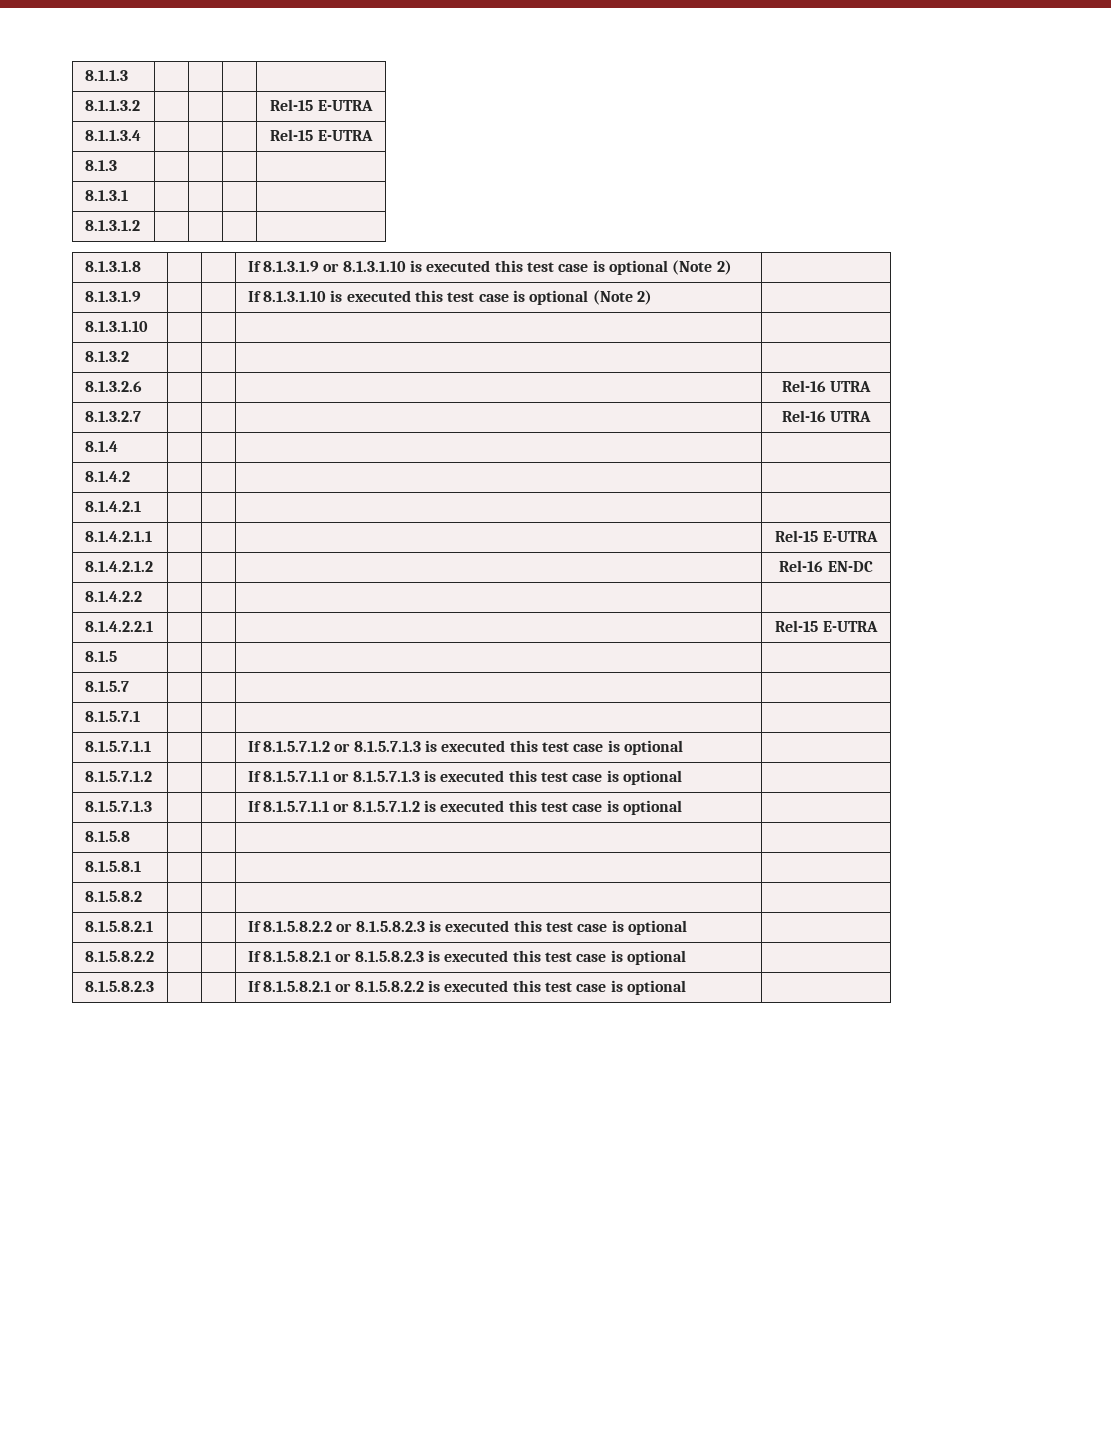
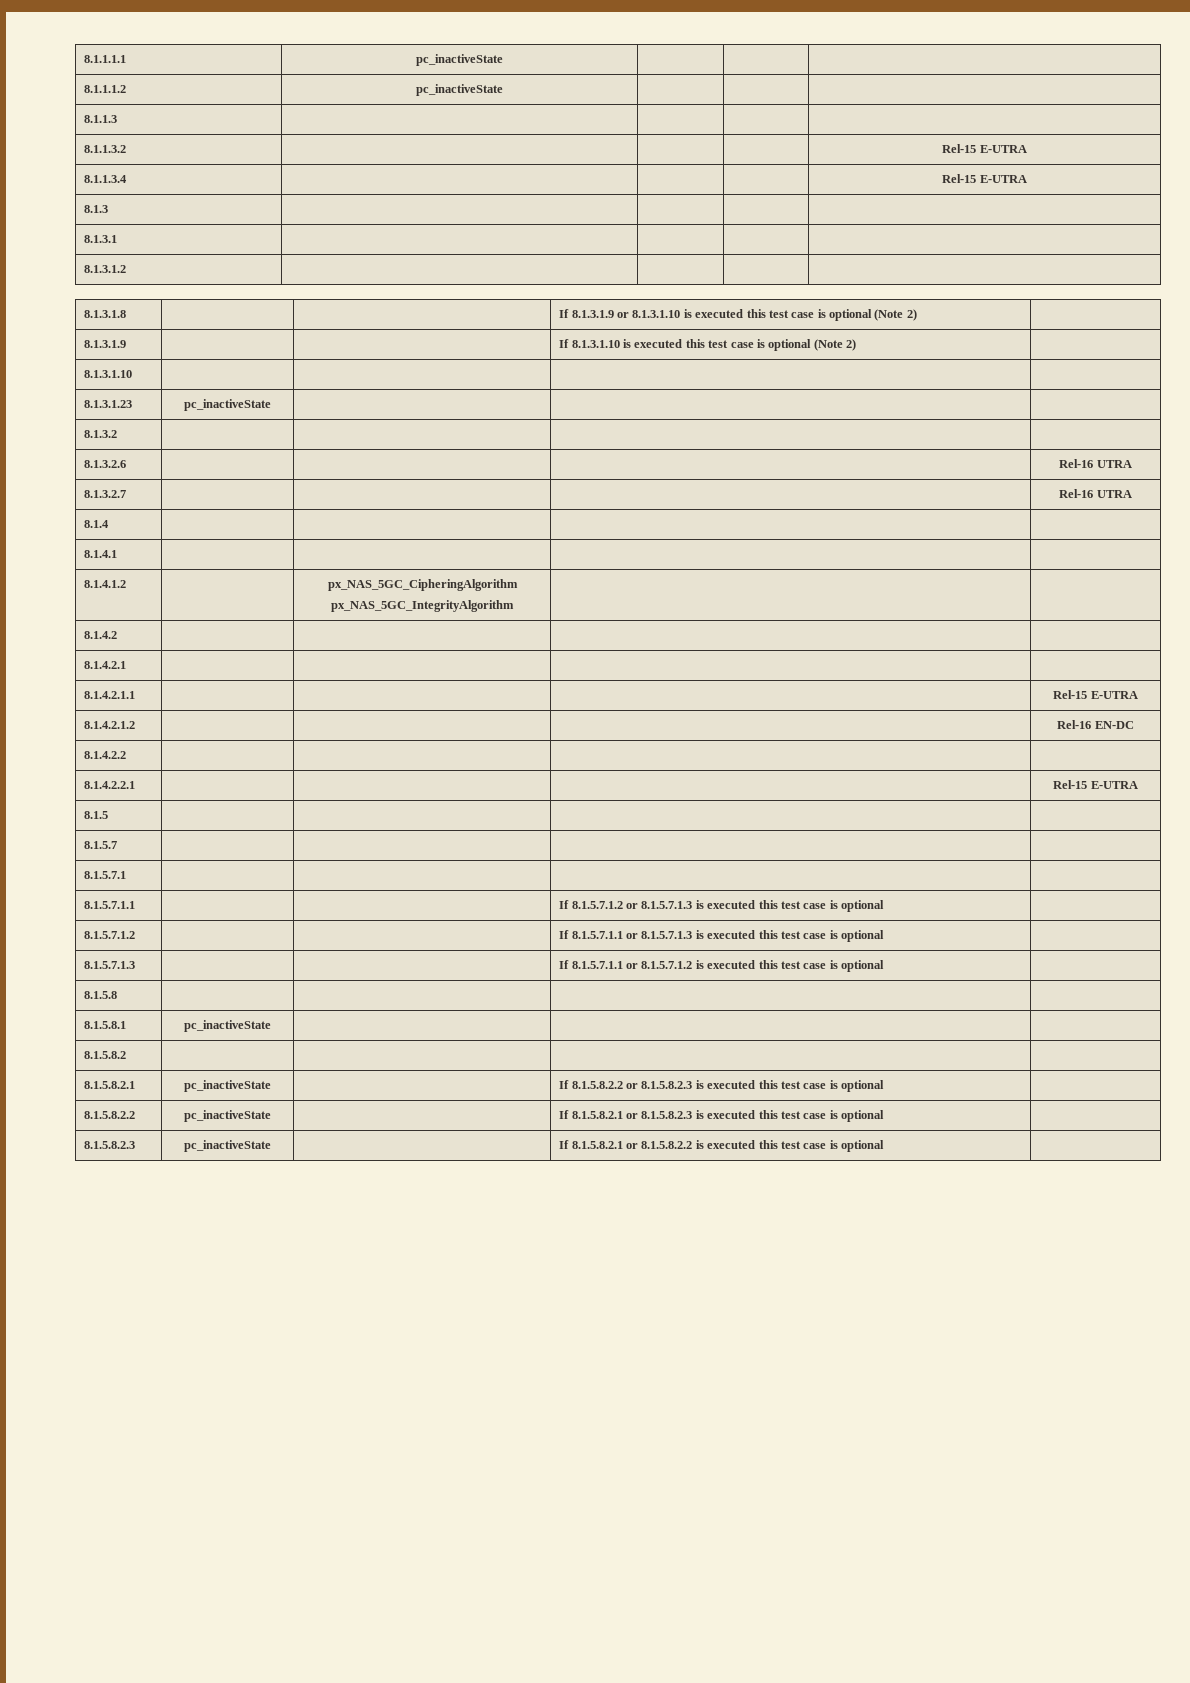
+ 8.1.1.1.1 | pc_inactiveState | | |
+ 8.1.1.1.2 | pc_inactiveState | | |
+ 8.1.3.1.23 | pc_inactiveState | | |
+ 8.1.4.1 | | | |
+ 8.1.4.1.2 | | px_NAS_5GC_CipheringAlgorithm
+ px_NAS_5GC_IntegrityAlgorithm | |
- 8.1.5.8.1 | | | |
+ 8.1.5.8.1 | pc_inactiveState | | |
- 8.1.5.8.2.1 | | | If 8.1.5.8.2.2 or 8.1.5.8.2.3 is executed this test case is optional |
+ 8.1.5.8.2.1 | pc_inactiveState | | If 8.1.5.8.2.2 or 8.1.5.8.2.3 is executed this test case is optional |
- 8.1.5.8.2.2 | | | If 8.1.5.8.2.1 or 8.1.5.8.2.3 is executed this test case is optional |
+ 8.1.5.8.2.2 | pc_inactiveState | | If 8.1.5.8.2.1 or 8.1.5.8.2.3 is executed this test case is optional |
- 8.1.5.8.2.3 | | | If 8.1.5.8.2.1 or 8.1.5.8.2.2 is executed this test case is optional |
+ 8.1.5.8.2.3 | pc_inactiveState | | If 8.1.5.8.2.1 or 8.1.5.8.2.2 is executed this test case is optional |

